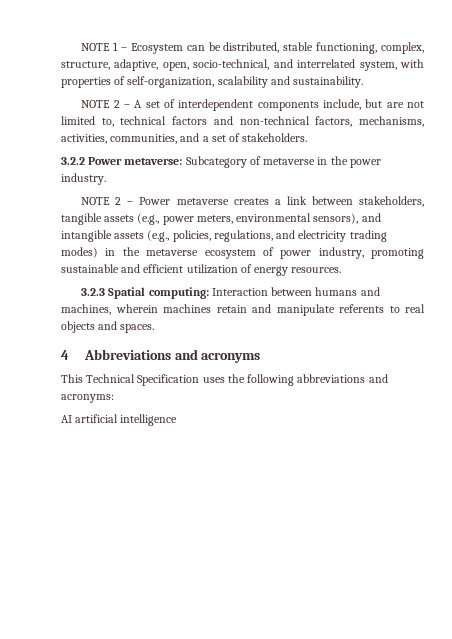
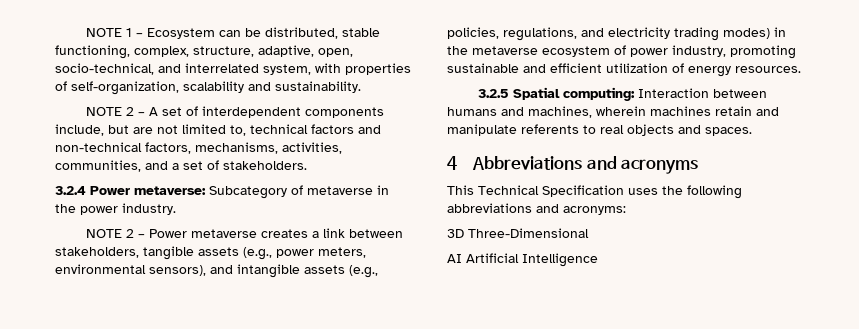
- 3.2.2 Power metaverse: Subcategory of metaverse in the power industry.
+ 3.2.4 Power metaverse: Subcategory of metaverse in the power industry.
- 3.2.3 Spatial computing: Interaction between humans and machines, wherein machines retain and manipulate referents to real objects and spaces.
+ 3.2.5 Spatial computing: Interaction between humans and machines, wherein machines retain and manipulate referents to real objects and spaces.
+ 3D Three-Dimensional
- AI artificial intelligence
+ AI Artificial Intelligence

